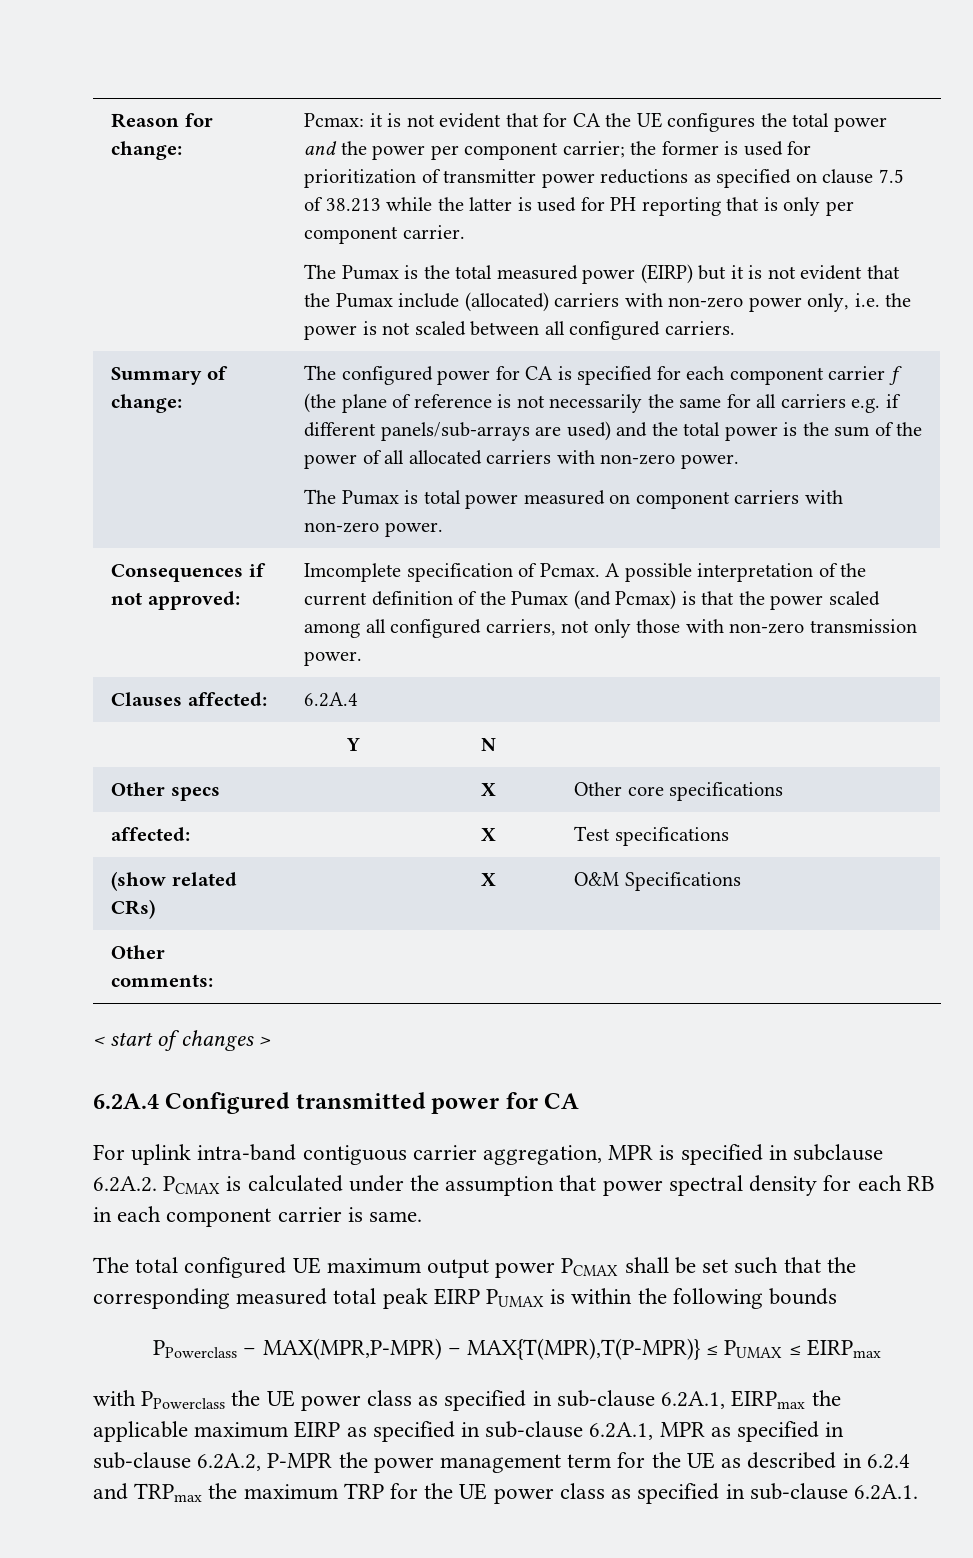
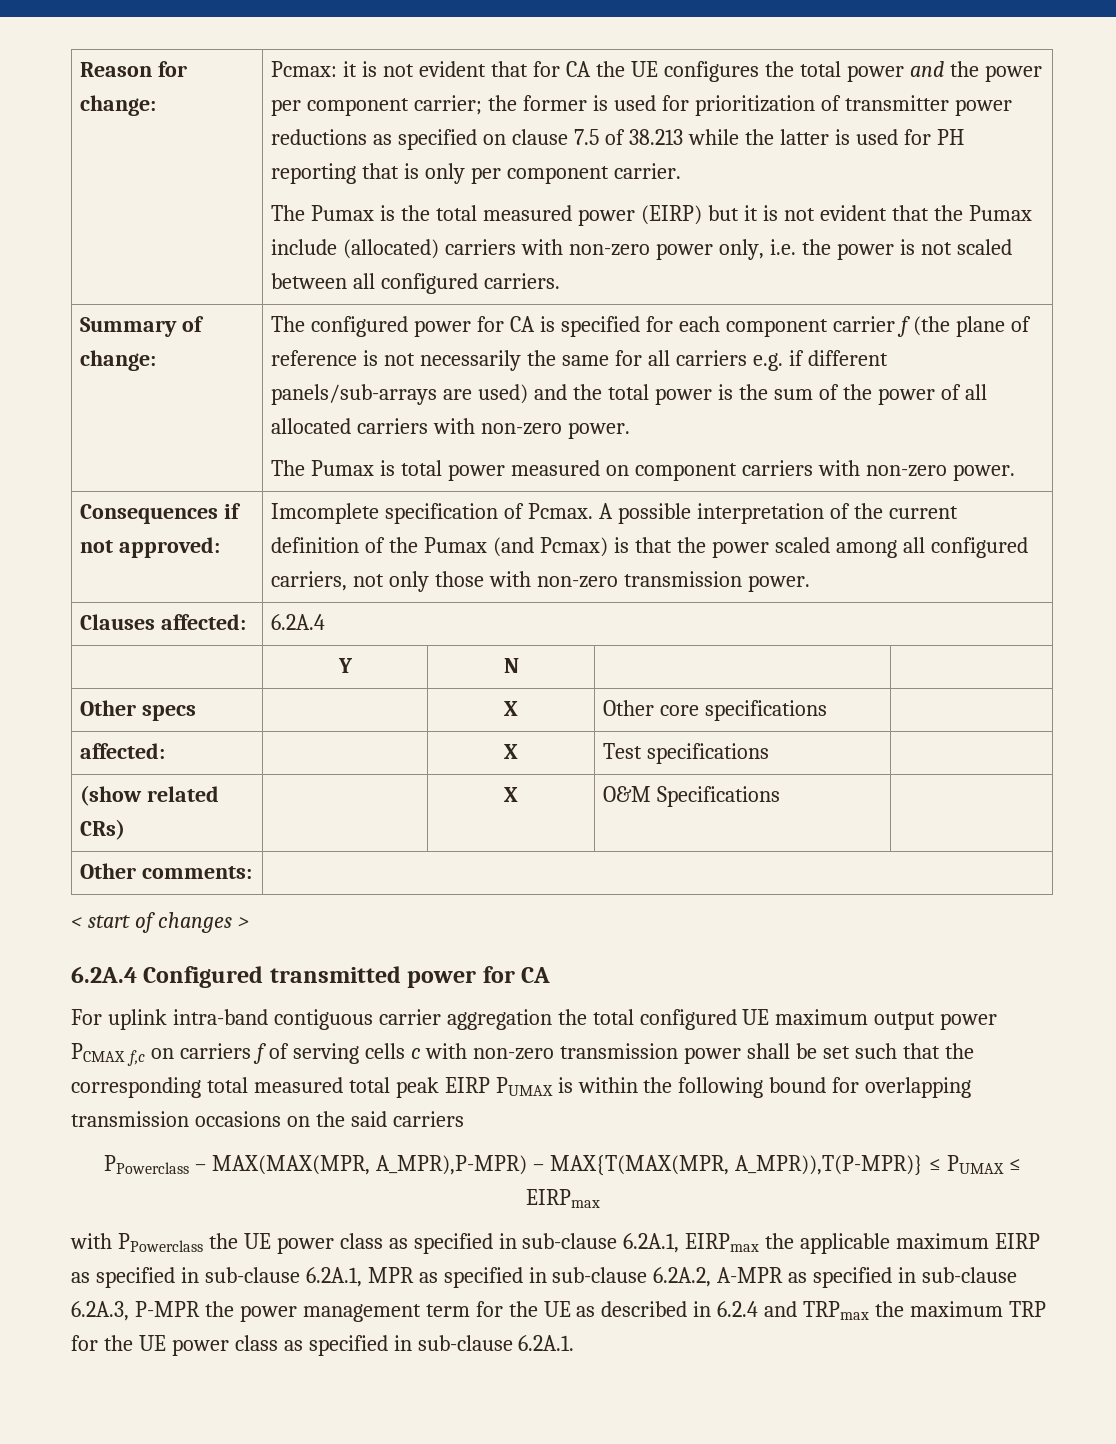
- For uplink intra-band contiguous carrier aggregation, MPR is specified in subclause 6.2A.2. PCMAX is calculated under the assumption that power spectral density for each RB in each component carrier is same.
- The total configured UE maximum output power PCMAX shall be set such that the corresponding measured total peak EIRP PUMAX is within the following bounds
- PPowerclass – MAX(MPR,P-MPR) – MAX{T(MPR),T(P-MPR)} ≤ PUMAX ≤ EIRPmax
+ For uplink intra-band contiguous carrier aggregation the total configured UE maximum output power PCMAX f,c on carriers f of serving cells c with non-zero transmission power shall be set such that the corresponding total measured total peak EIRP PUMAX is within the following bound for overlapping transmission occasions on the said carriers
+ PPowerclass – MAX(MAX(MPR, A_MPR),P-MPR) – MAX{T(MAX(MPR, A_MPR)),T(P-MPR)} ≤ PUMAX ≤ EIRPmax
- with PPowerclass the UE power class as specified in sub-clause 6.2A.1, EIRPmax the applicable maximum EIRP as specified in sub-clause 6.2A.1, MPR as specified in sub-clause 6.2A.2, P-MPR the power management term for the UE as described in 6.2.4 and TRPmax the maximum TRP for the UE power class as specified in sub-clause 6.2A.1.
+ with PPowerclass the UE power class as specified in sub-clause 6.2A.1, EIRPmax the applicable maximum EIRP as specified in sub-clause 6.2A.1, MPR as specified in sub-clause 6.2A.2, A-MPR as specified in sub-clause 6.2A.3, P-MPR the power management term for the UE as described in 6.2.4 and TRPmax the maximum TRP for the UE power class as specified in sub-clause 6.2A.1.

